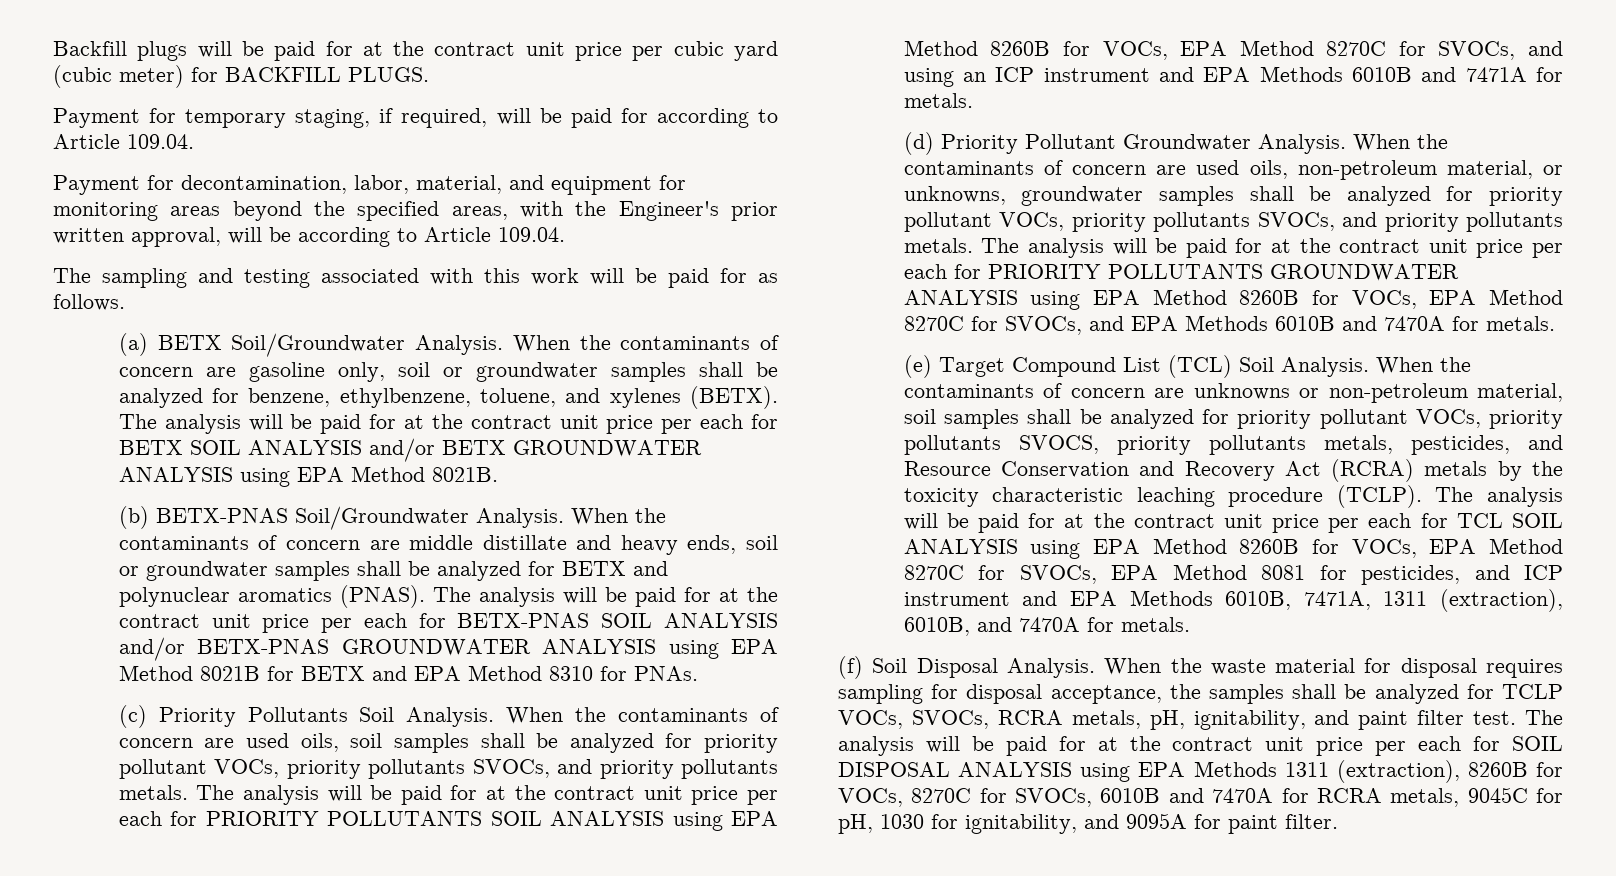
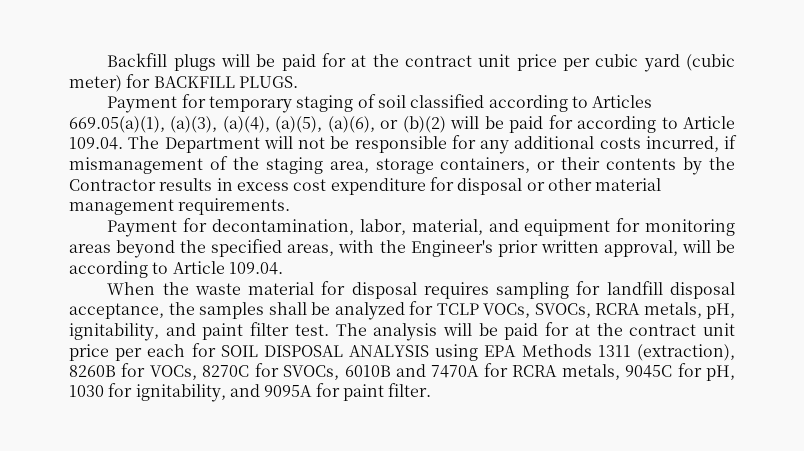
- Payment for temporary staging, if required, will be paid for according to Article 109.04.
+ Payment for temporary staging of soil classified according to Articles 669.05(a)(1), (a)(3), (a)(4), (a)(5), (a)(6), or (b)(2) will be paid for according to Article 109.04. The Department will not be responsible for any additional costs incurred, if mismanagement of the staging area, storage containers, or their contents by the Contractor results in excess cost expenditure for disposal or other material management requirements.
- The sampling and testing associated with this work will be paid for as follows.
- (a) BETX Soil/Groundwater Analysis. When the contaminants of concern are gasoline only, soil or groundwater samples shall be analyzed for benzene, ethylbenzene, toluene, and xylenes (BETX). The analysis will be paid for at the contract unit price per each for BETX SOIL ANALYSIS and/or BETX GROUNDWATER ANALYSIS using EPA Method 8021B.
- (b) BETX-PNAS Soil/Groundwater Analysis. When the contaminants of concern are middle distillate and heavy ends, soil or groundwater samples shall be analyzed for BETX and polynuclear aromatics (PNAS). The analysis will be paid for at the contract unit price per each for BETX-PNAS SOIL ANALYSIS and/or BETX-PNAS GROUNDWATER ANALYSIS using EPA Method 8021B for BETX and EPA Method 8310 for PNAs.
- (c) Priority Pollutants Soil Analysis. When the contaminants of concern are used oils, soil samples shall be analyzed for priority pollutant VOCs, priority pollutants SVOCs, and priority pollutants metals. The analysis will be paid for at the contract unit price per each for PRIORITY POLLUTANTS SOIL ANALYSIS using EPA Method 8260B for VOCs, EPA Method 8270C for SVOCs, and using an ICP instrument and EPA Methods 6010B and 7471A for metals.
- (d) Priority Pollutant Groundwater Analysis. When the contaminants of concern are used oils, non-petroleum material, or unknowns, groundwater samples shall be analyzed for priority pollutant VOCs, priority pollutants SVOCs, and priority pollutants metals. The analysis will be paid for at the contract unit price per each for PRIORITY POLLUTANTS GROUNDWATER ANALYSIS using EPA Method 8260B for VOCs, EPA Method 8270C for SVOCs, and EPA Methods 6010B and 7470A for metals.
- (e) Target Compound List (TCL) Soil Analysis. When the contaminants of concern are unknowns or non-petroleum material, soil samples shall be analyzed for priority pollutant VOCs, priority pollutants SVOCS, priority pollutants metals, pesticides, and Resource Conservation and Recovery Act (RCRA) metals by the toxicity characteristic leaching procedure (TCLP). The analysis will be paid for at the contract unit price per each for TCL SOIL ANALYSIS using EPA Method 8260B for VOCs, EPA Method 8270C for SVOCs, EPA Method 8081 for pesticides, and ICP instrument and EPA Methods 6010B, 7471A, 1311 (extraction), 6010B, and 7470A for metals.
- (f) Soil Disposal Analysis. When the waste material for disposal requires sampling for disposal acceptance, the samples shall be analyzed for TCLP VOCs, SVOCs, RCRA metals, pH, ignitability, and paint filter test.
+ When the waste material for disposal requires sampling for landfill disposal acceptance, the samples shall be analyzed for TCLP VOCs, SVOCs, RCRA metals, pH, ignitability, and paint filter test.

